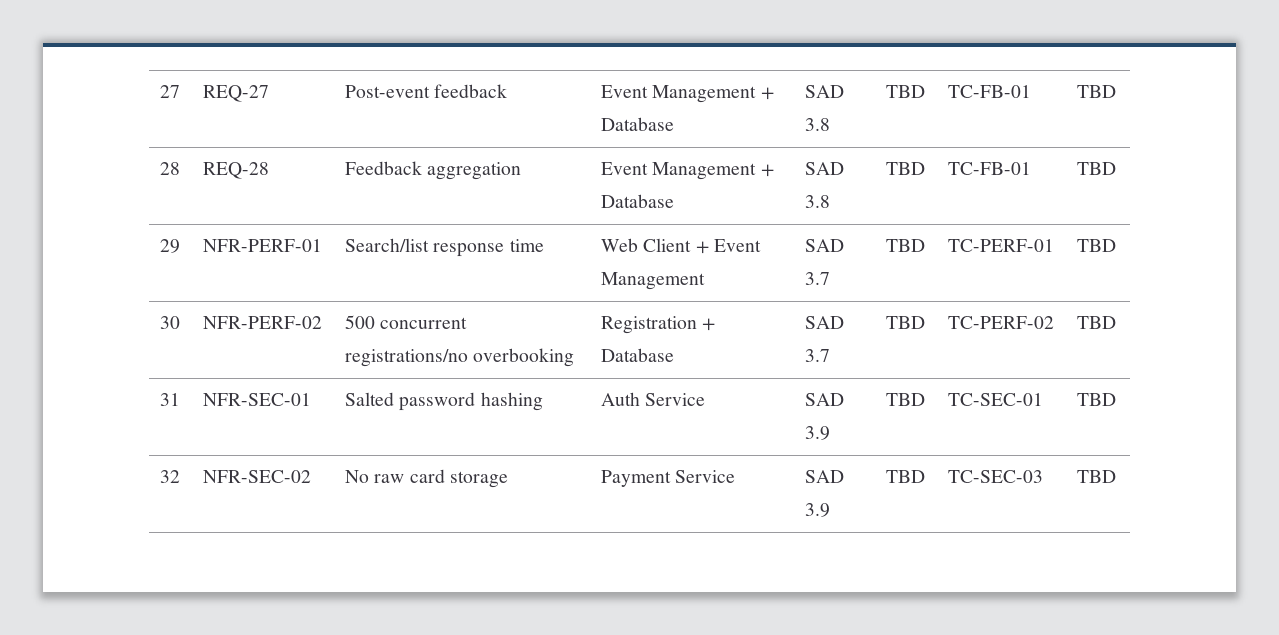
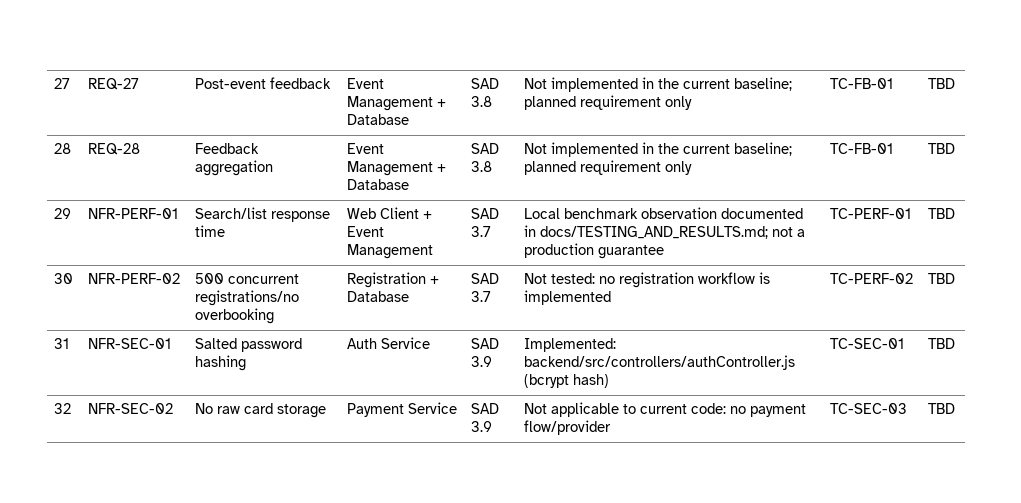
- 27 | REQ-27 | Post-event feedback | Event Management + Database | SAD 3.8 | TBD | TC-FB-01 | TBD
+ 27 | REQ-27 | Post-event feedback | Event Management + Database | SAD 3.8 | Not implemented in the current baseline; planned requirement only | TC-FB-01 | TBD
- 28 | REQ-28 | Feedback aggregation | Event Management + Database | SAD 3.8 | TBD | TC-FB-01 | TBD
+ 28 | REQ-28 | Feedback aggregation | Event Management + Database | SAD 3.8 | Not implemented in the current baseline; planned requirement only | TC-FB-01 | TBD
- 29 | NFR-PERF-01 | Search/list response time | Web Client + Event Management | SAD 3.7 | TBD | TC-PERF-01 | TBD
+ 29 | NFR-PERF-01 | Search/list response time | Web Client + Event Management | SAD 3.7 | Local benchmark observation documented in docs/TESTING_AND_RESULTS.md; not a production guarantee | TC-PERF-01 | TBD
- 30 | NFR-PERF-02 | 500 concurrent registrations/no overbooking | Registration + Database | SAD 3.7 | TBD | TC-PERF-02 | TBD
+ 30 | NFR-PERF-02 | 500 concurrent registrations/no overbooking | Registration + Database | SAD 3.7 | Not tested: no registration workflow is implemented | TC-PERF-02 | TBD
- 31 | NFR-SEC-01 | Salted password hashing | Auth Service | SAD 3.9 | TBD | TC-SEC-01 | TBD
+ 31 | NFR-SEC-01 | Salted password hashing | Auth Service | SAD 3.9 | Implemented: backend/src/controllers/authController.js (bcrypt hash) | TC-SEC-01 | TBD
- 32 | NFR-SEC-02 | No raw card storage | Payment Service | SAD 3.9 | TBD | TC-SEC-03 | TBD
+ 32 | NFR-SEC-02 | No raw card storage | Payment Service | SAD 3.9 | Not applicable to current code: no payment flow/provider | TC-SEC-03 | TBD

